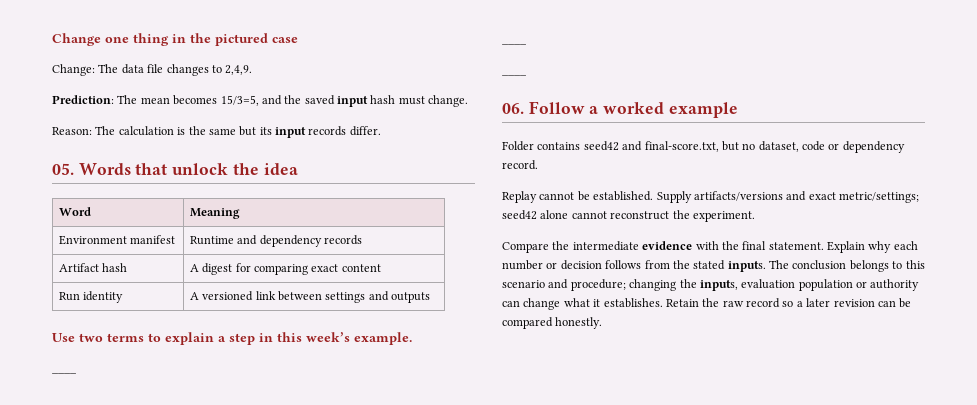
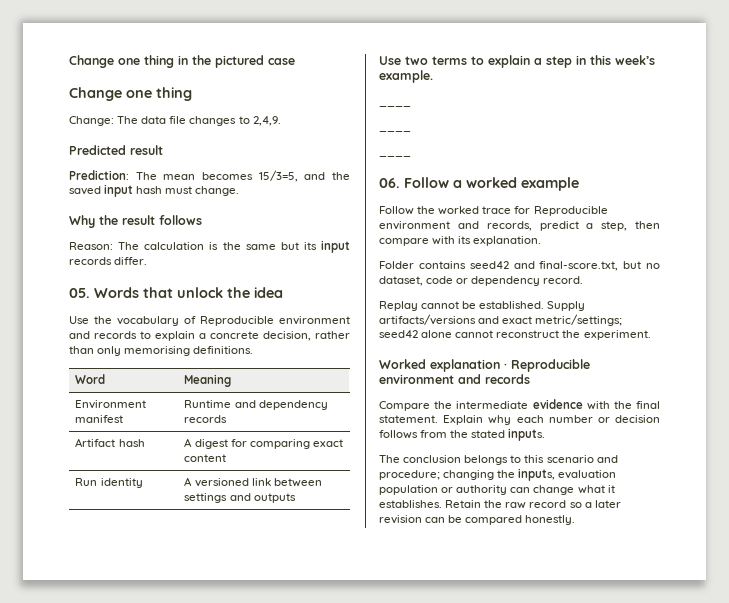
  Change one thing in the pictured case
+ Change one thing
+ Predicted result
+ Why the result follows
+ Use the vocabulary of Reproducible environment and records to explain a concrete decision, rather than only memorising definitions.
+ Follow the worked trace for Reproducible environment and records, predict a step, then compare with its explanation.
+ Worked explanation · Reproducible environment and records
- Explain why each number or decision follows from the stated inputs. The conclusion belongs to this scenario and procedure; changing the inputs, evaluation population or authority can change what it establishes.
+ Explain why each number or decision follows from the stated inputs.
+ The conclusion belongs to this scenario and procedure; changing the inputs, evaluation population or authority can change what it establishes.

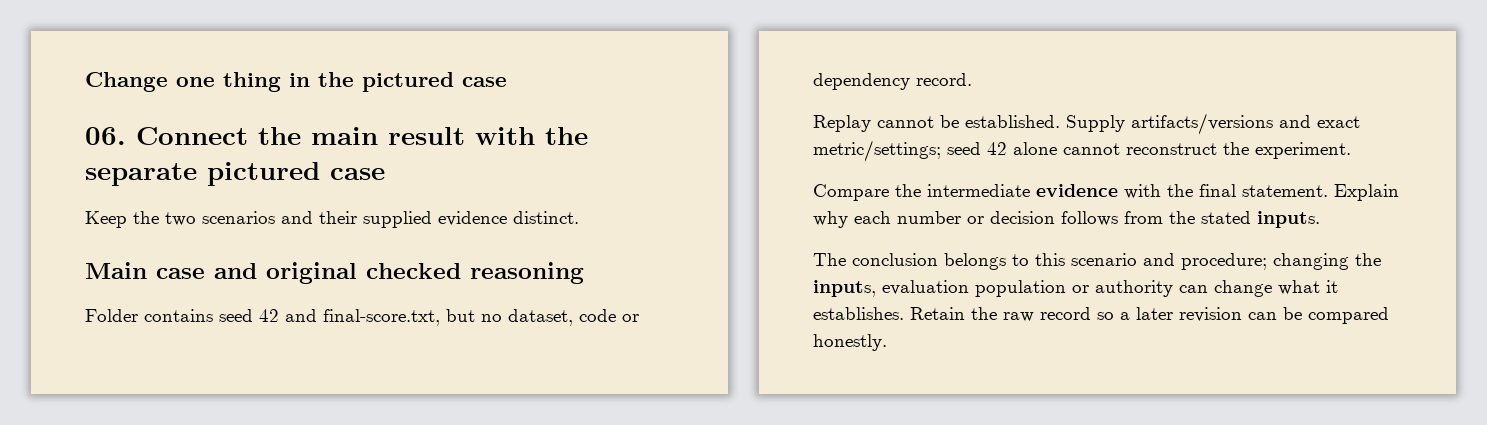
  Change one thing in the pictured case
- Change one thing
- Change: The data file changes to 2,4,9.
- Predicted result
- Prediction: The mean becomes 15/3=5, and the saved input hash must change.
- Why the result follows
- Reason: The calculation is the same but its input records differ.
- 05. Words that unlock the idea
- Use the vocabulary of Reproducible environment and records to explain a concrete decision, rather than only memorising definitions.
- Word | Meaning
- Environment manifest | Runtime and dependency records
- Artifact hash | A digest for comparing exact content
- Run identity | A versioned link between settings and outputs
- Use two terms to explain a step in this week’s example.
- ____
- ____
- ____
- 06. Follow a worked example
- Follow the worked trace for Reproducible environment and records, predict a step, then compare with its explanation.
+ 06. Connect the main result with the separate pictured case
+ Keep the two scenarios and their supplied evidence distinct.
+ Main case and original checked reasoning
- Folder contains seed42 and final-score.txt, but no dataset, code or dependency record.
+ Folder contains seed 42 and final-score.txt, but no dataset, code or dependency record.
- Supply artifacts/versions and exact metric/settings; seed42 alone cannot reconstruct the experiment.
+ Supply artifacts/versions and exact metric/settings; seed 42 alone cannot reconstruct the experiment.
- Worked explanation · Reproducible environment and records

